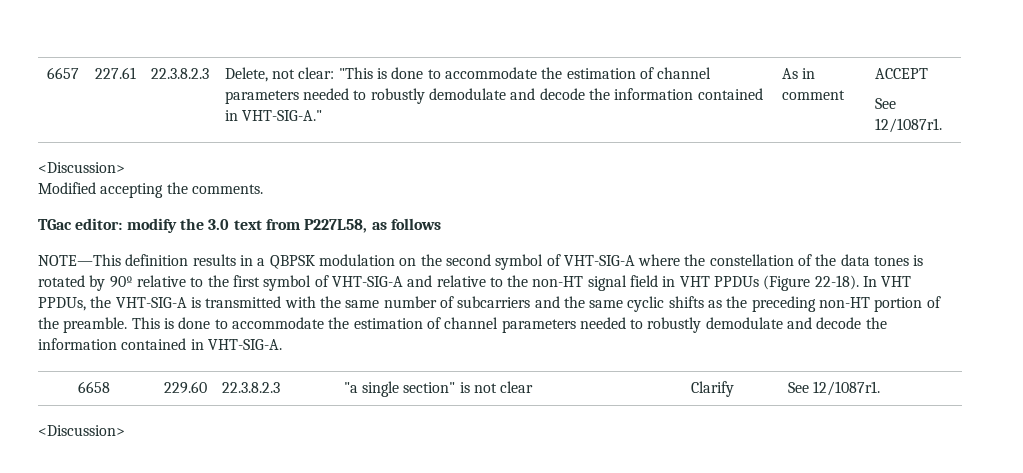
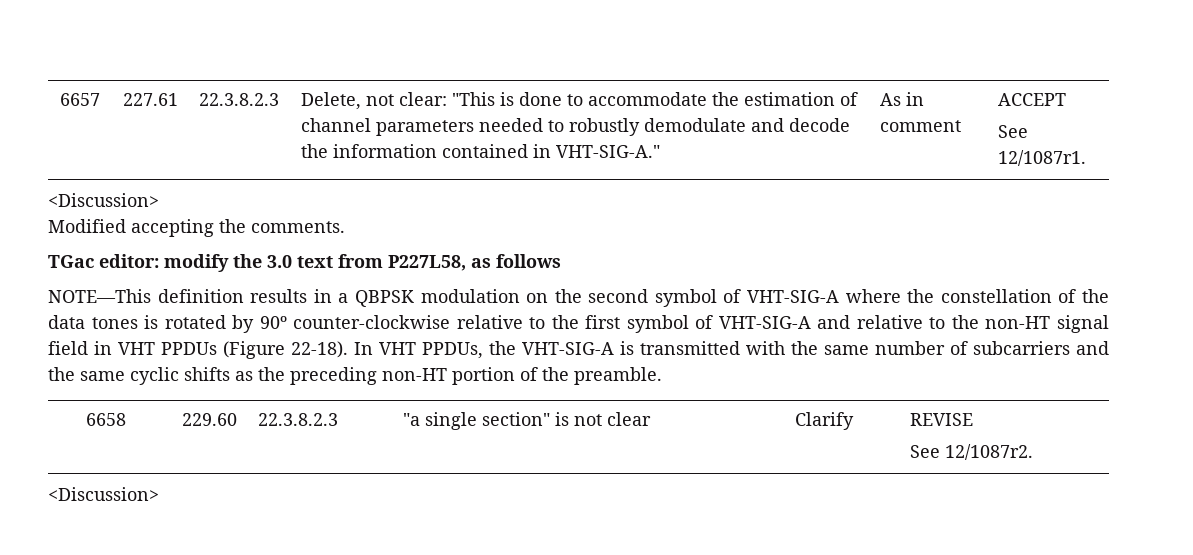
- NOTE—This definition results in a QBPSK modulation on the second symbol of VHT-SIG-A where the constellation of the data tones is rotated by 90º relative to the first symbol of VHT-SIG-A and relative to the non-HT signal field in VHT PPDUs (Figure 22-18).
+ NOTE—This definition results in a QBPSK modulation on the second symbol of VHT-SIG-A where the constellation of the data tones is rotated by 90º counter-clockwise relative to the first symbol of VHT-SIG-A and relative to the non-HT signal field in VHT PPDUs (Figure 22-18).
- This is done to accommodate the estimation of channel parameters needed to robustly demodulate and decode the information contained in VHT-SIG-A.
- 6658 | 229.60 | 22.3.8.2.3 | "a single section" is not clear | Clarify | See 12/1087r1.
+ 6658 | 229.60 | 22.3.8.2.3 | "a single section" is not clear | Clarify | REVISE
+ See 12/1087r2.

